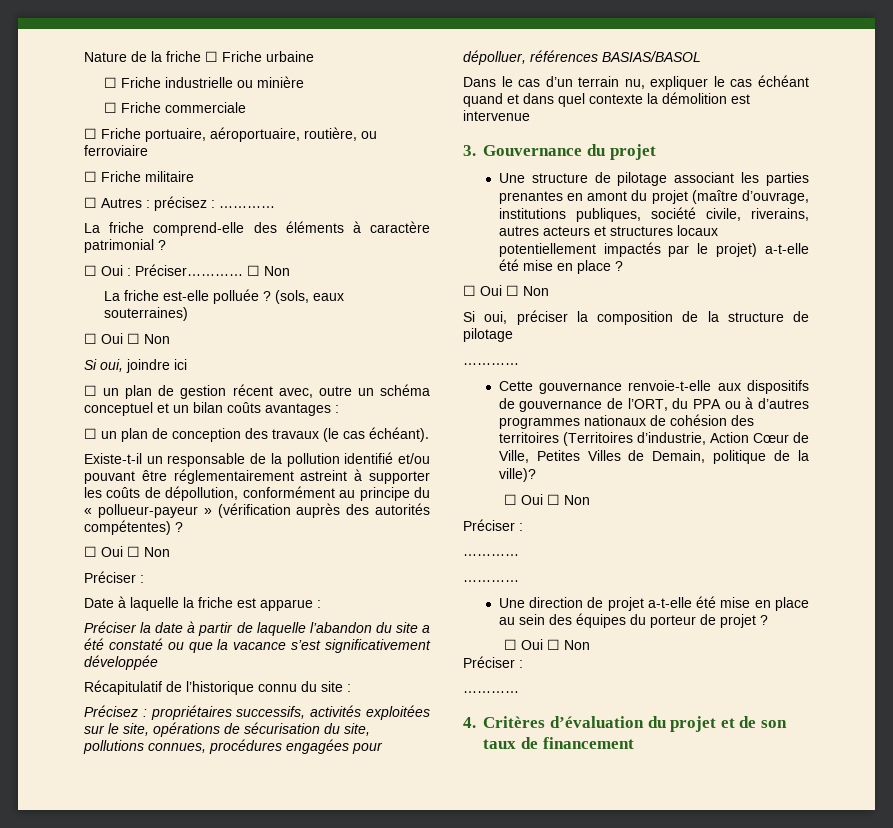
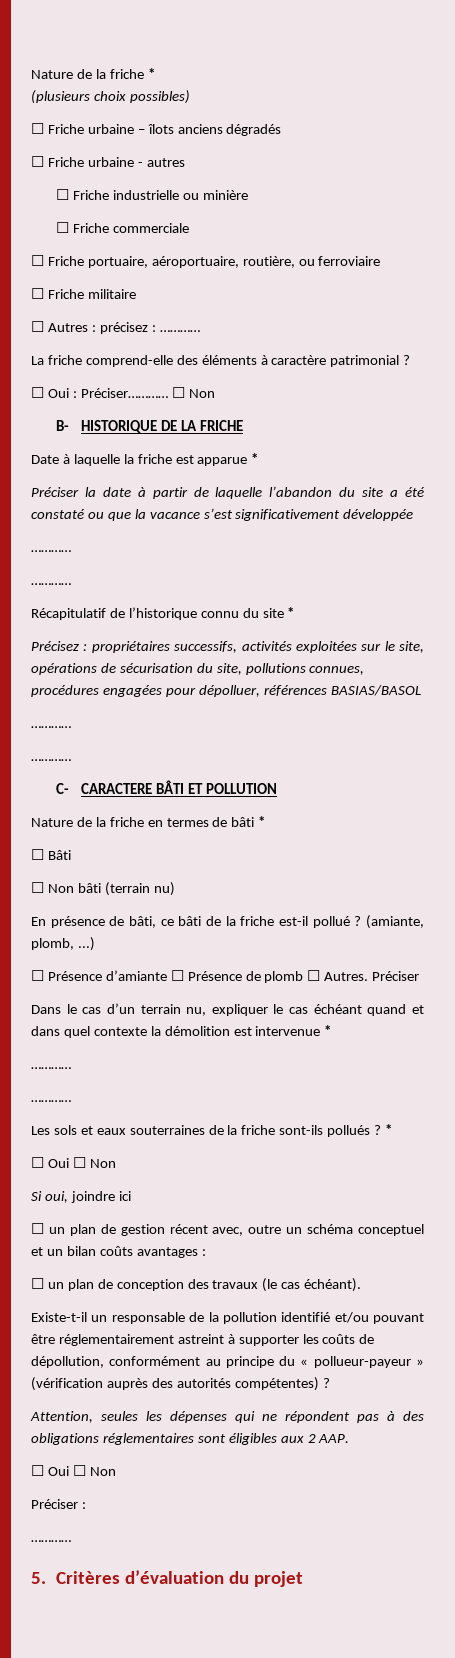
- Nature de la friche ☐ Friche urbaine
+ Nature de la friche *
+ (plusieurs choix possibles)
+ ☐ Friche urbaine – îlots anciens dégradés
+ ☐ Friche urbaine - autres
- La friche est-elle polluée ? (sols, eaux souterraines)
+ B- HISTORIQUE DE LA FRICHE
+ Date à laquelle la friche est apparue *
+ Préciser la date à partir de laquelle l’abandon du site a été constaté ou que la vacance s’est significativement développée
+ …………
+ …………
+ Récapitulatif de l’historique connu du site *
+ Précisez : propriétaires successifs, activités exploitées sur le site, opérations de sécurisation du site, pollutions connues, procédures engagées pour dépolluer, références BASIAS/BASOL
+ …………
+ …………
+ C- CARACTERE BÂTI ET POLLUTION
+ Nature de la friche en termes de bâti *
+ ☐ Bâti
+ ☐ Non bâti (terrain nu)
+ En présence de bâti, ce bâti de la friche est-il pollué ? (amiante, plomb, ...)
+ ☐ Présence d’amiante ☐ Présence de plomb ☐ Autres. Préciser
+ Dans le cas d’un terrain nu, expliquer le cas échéant quand et dans quel contexte la démolition est intervenue *
+ …………
+ …………
+ Les sols et eaux souterraines de la friche sont-ils pollués ? *
  Existe-t-il un responsable de la pollution identifié et/ou pouvant être réglementairement astreint à supporter les coûts de dépollution, conformément au principe du « pollueur-payeur » (vérification auprès des autorités compétentes) ?
- ☐ Oui ☐ Non
- Préciser :
- Date à laquelle la friche est apparue :
- Préciser la date à partir de laquelle l’abandon du site a été constaté ou que la vacance s’est significativement développée
- Récapitulatif de l’historique connu du site :
- Précisez : propriétaires successifs, activités exploitées sur le site, opérations de sécurisation du site, pollutions connues, procédures engagées pour dépolluer, références BASIAS/BASOL
- Dans le cas d’un terrain nu, expliquer le cas échéant quand et dans quel contexte la démolition est intervenue
- 3. Gouvernance du projet
- Une structure de pilotage associant les parties prenantes en amont du projet (maître d’ouvrage, institutions publiques, société civile, riverains, autres acteurs et structures locaux potentiellement impactés par le projet) a-t-elle été mise en place ?
- ☐ Oui ☐ Non
- Si oui, préciser la composition de la structure de pilotage
- …………
- Cette gouvernance renvoie-t-elle aux dispositifs de gouvernance de l’ORT, du PPA ou à d’autres programmes nationaux de cohésion des territoires (Territoires d’industrie, Action Cœur de Ville, Petites Villes de Demain, politique de la ville)?
+ Attention, seules les dépenses qui ne répondent pas à des obligations réglementaires sont éligibles aux 2 AAP.
  ☐ Oui ☐ Non
  Préciser :
  …………
- …………
- Une direction de projet a-t-elle été mise en place au sein des équipes du porteur de projet ?
- ☐ Oui ☐ Non
- Préciser :
- …………
- 4. Critères d’évaluation du projet et de son taux de financement
+ 5. Critères d’évaluation du projet

